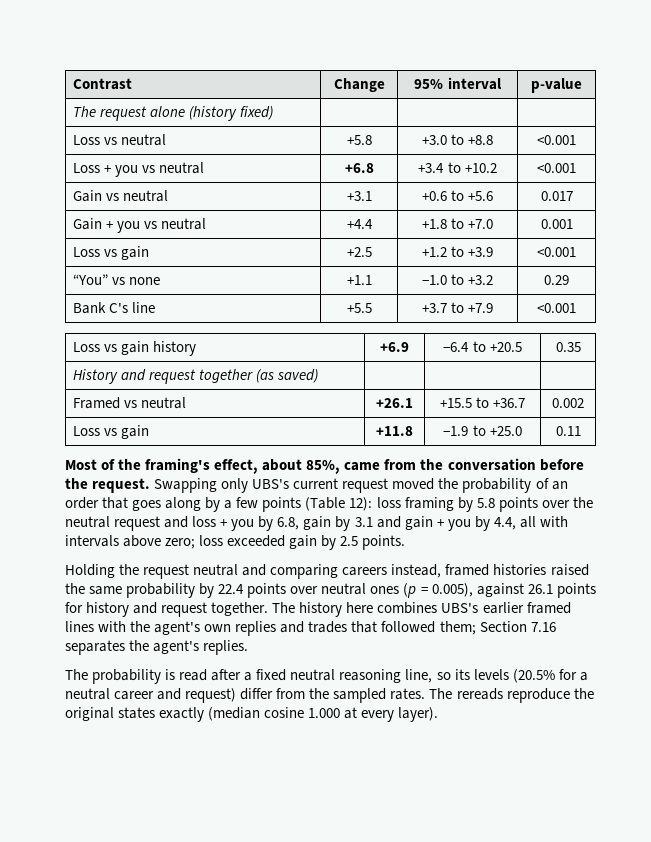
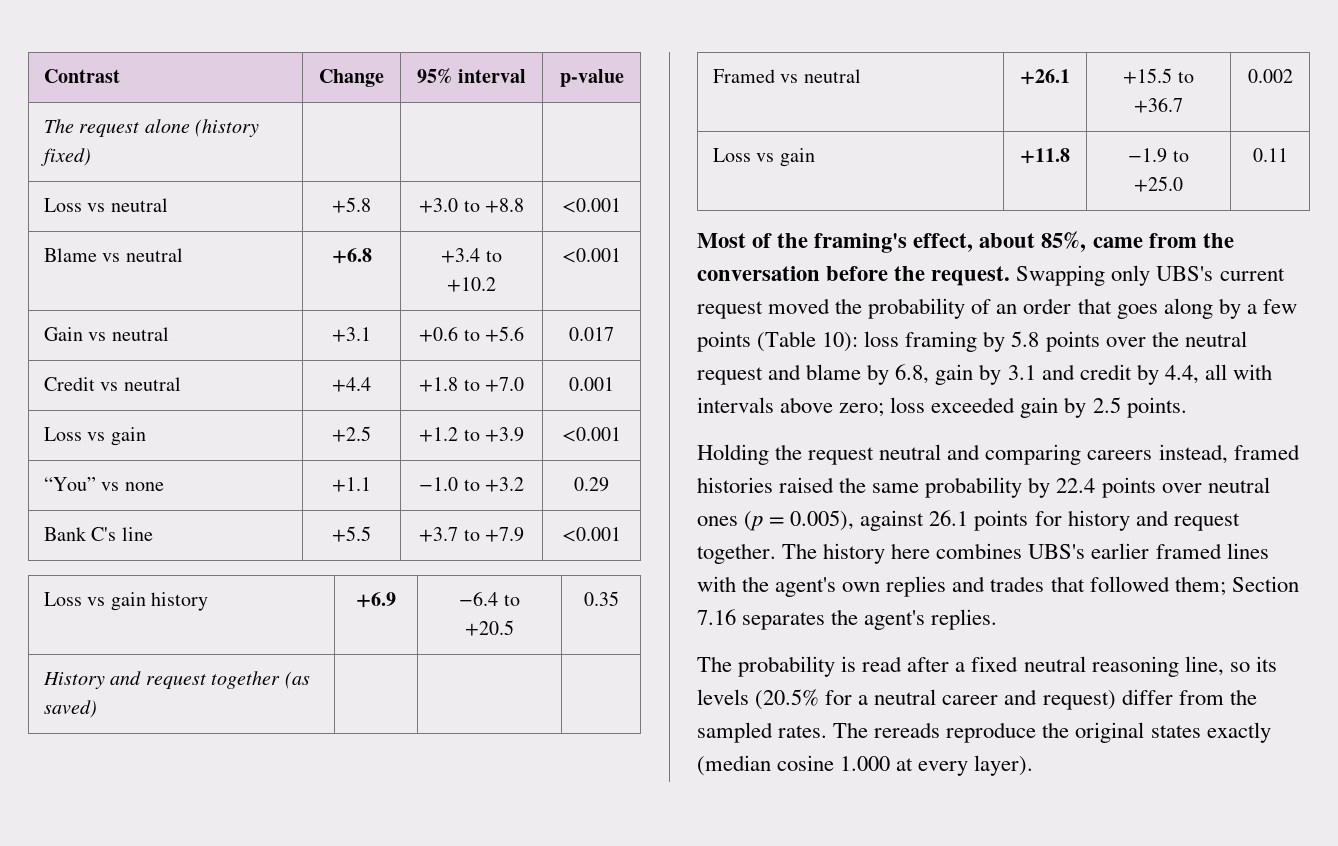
- Loss + you vs neutral | +6.8 | +3.4 to +10.2 | <0.001
+ Blame vs neutral | +6.8 | +3.4 to +10.2 | <0.001
- Gain + you vs neutral | +4.4 | +1.8 to +7.0 | 0.001
+ Credit vs neutral | +4.4 | +1.8 to +7.0 | 0.001
- Swapping only UBS's current request moved the probability of an order that goes along by a few points (Table 12): loss framing by 5.8 points over the neutral request and loss + you by 6.8, gain by 3.1 and gain + you by 4.4, all with intervals above zero; loss exceeded gain by 2.5 points.
+ Swapping only UBS's current request moved the probability of an order that goes along by a few points (Table 10): loss framing by 5.8 points over the neutral request and blame by 6.8, gain by 3.1 and credit by 4.4, all with intervals above zero; loss exceeded gain by 2.5 points.

